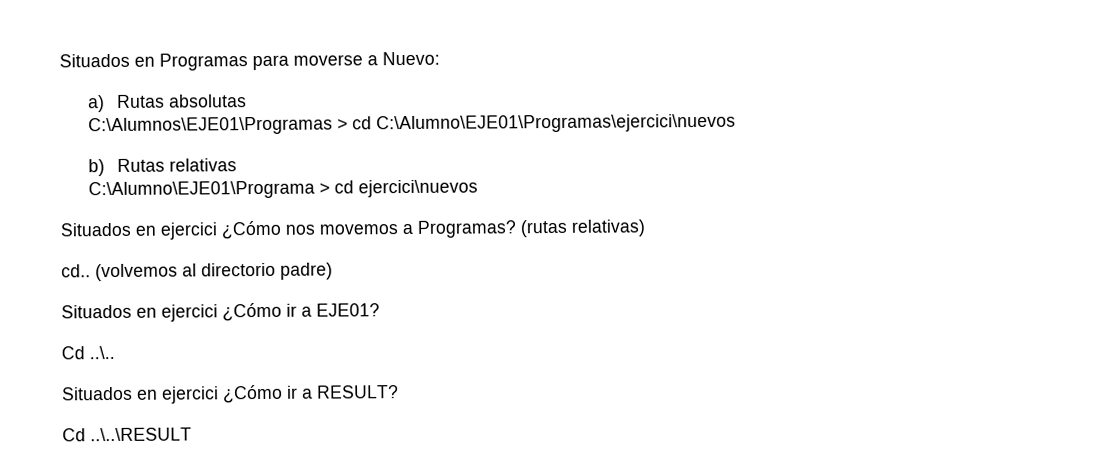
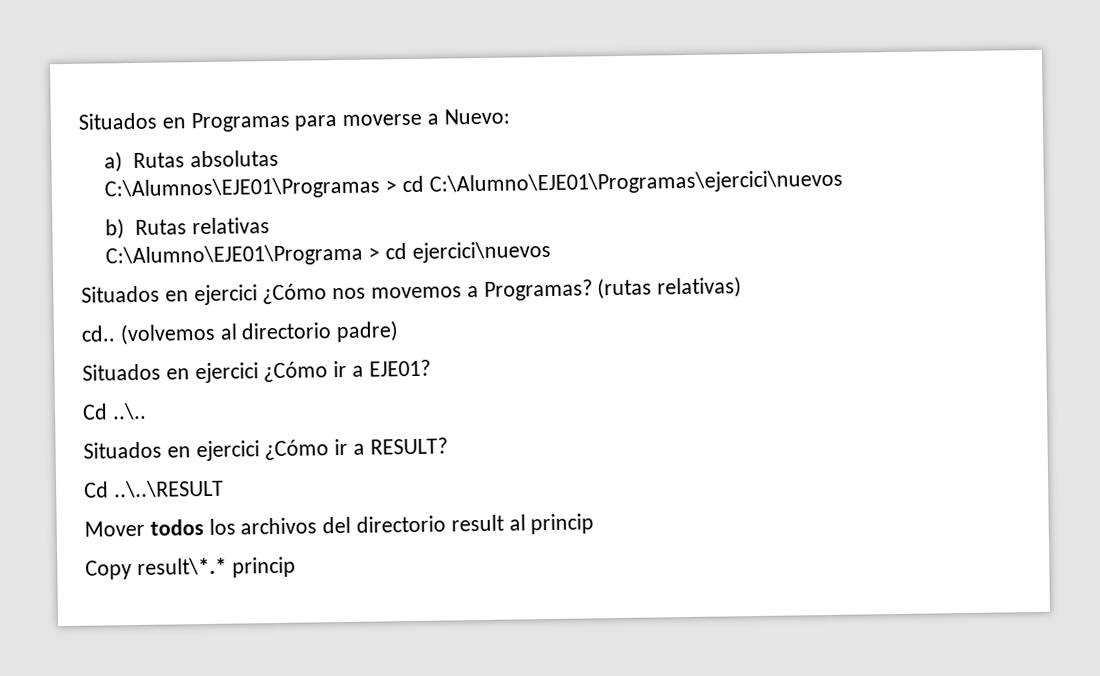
+ Mover todos los archivos del directorio result al princip
+ Copy result\*.* princip

